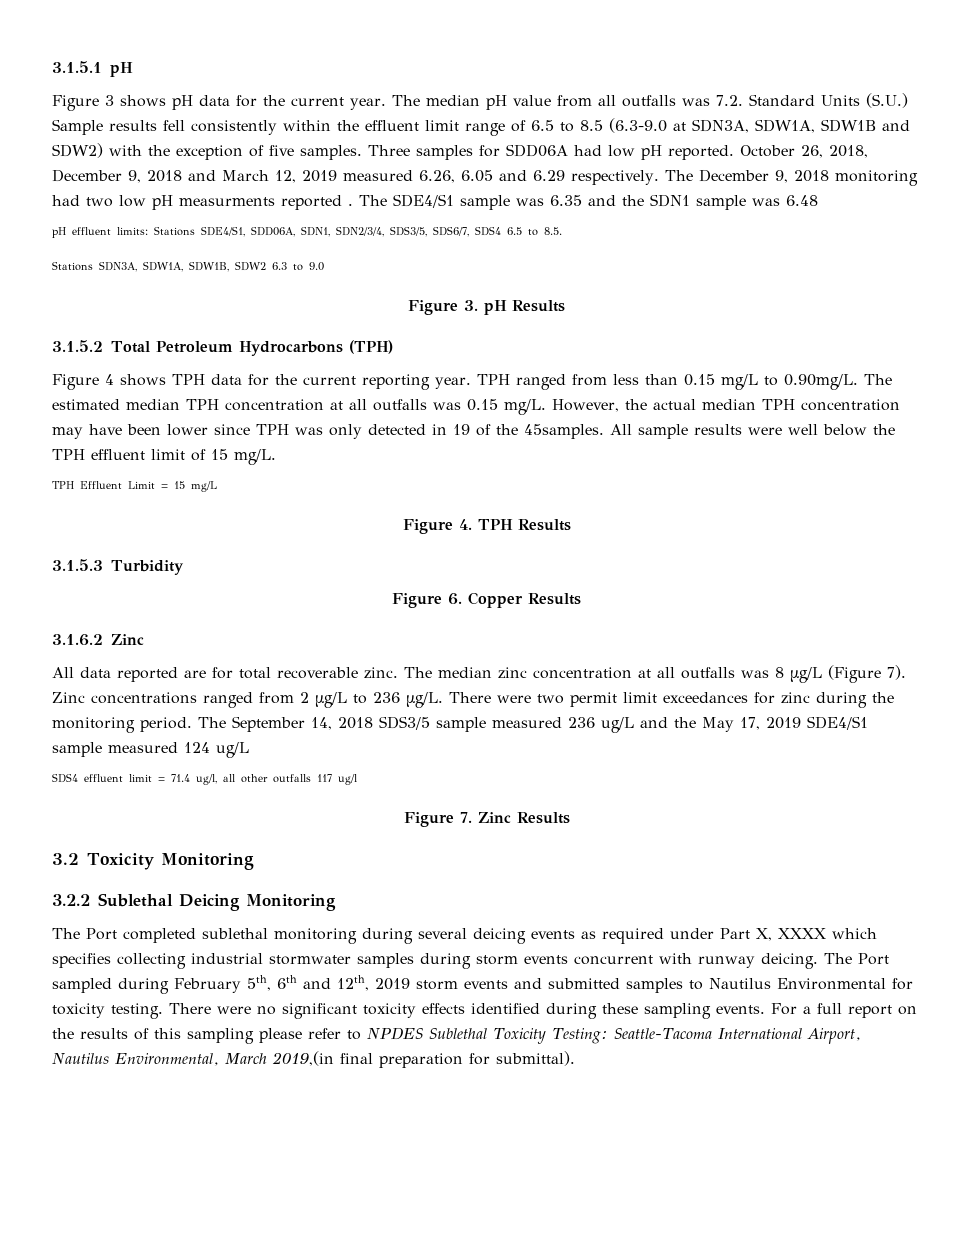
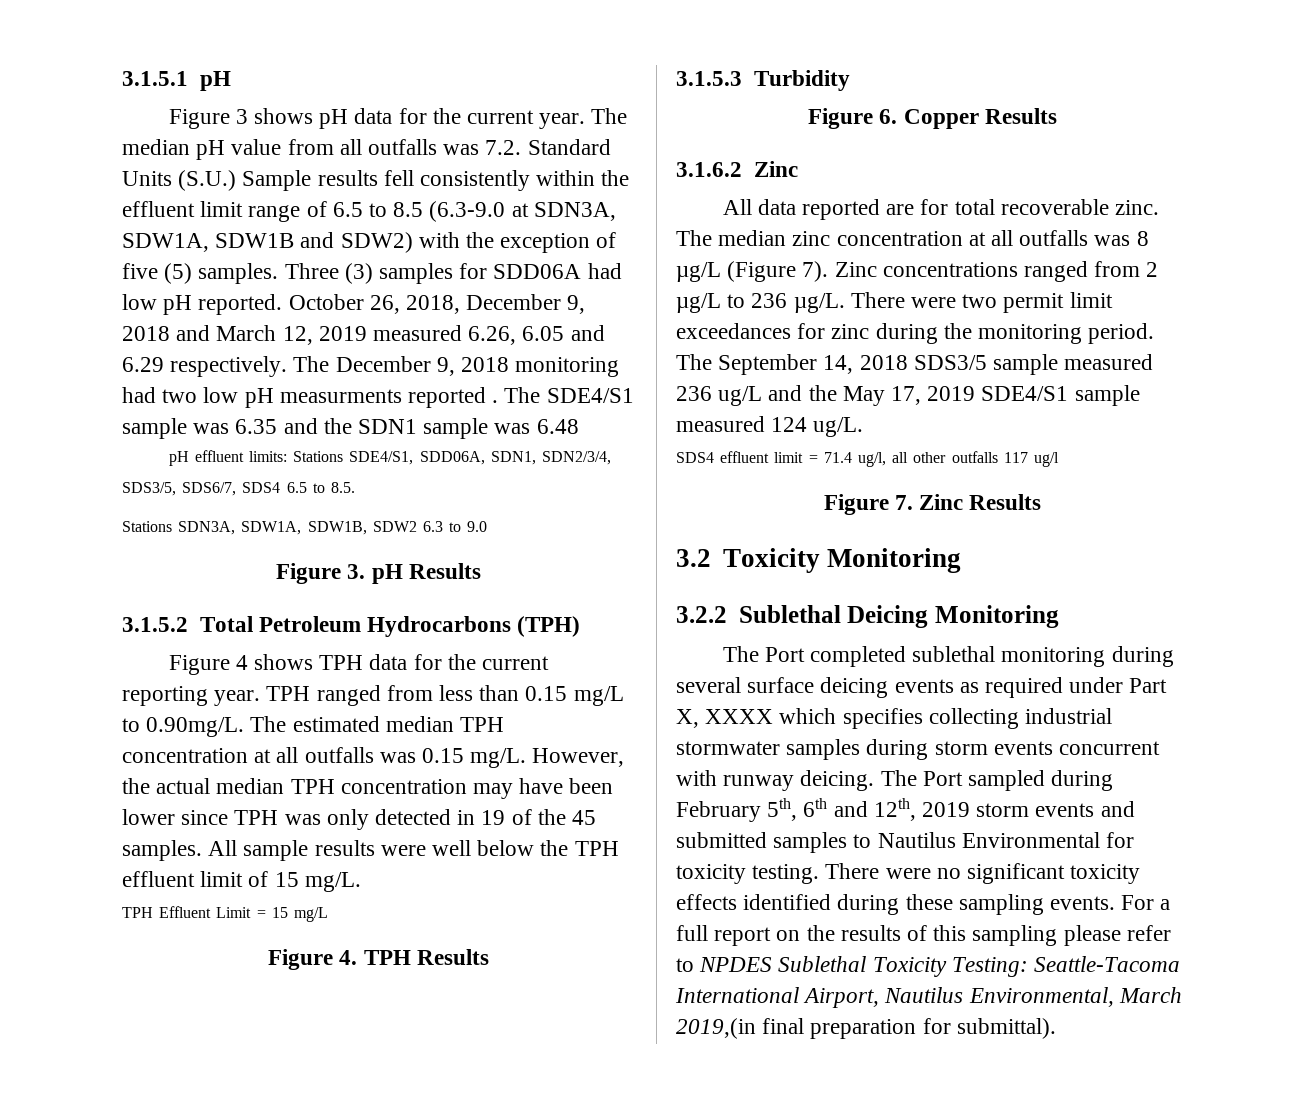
- The median pH value from all outfalls was 7.2. Standard Units (S.U.) Sample results fell consistently within the effluent limit range of 6.5 to 8.5 (6.3-9.0 at SDN3A, SDW1A, SDW1B and SDW2) with the exception of five samples.
+ The median pH value from all outfalls was 7.2. Standard Units (S.U.) Sample results fell consistently within the effluent limit range of 6.5 to 8.5 (6.3-9.0 at SDN3A, SDW1A, SDW1B and SDW2) with the exception of five (5) samples.
- Three samples for SDD06A had low pH reported.
+ Three (3) samples for SDD06A had low pH reported.
- However, the actual median TPH concentration may have been lower since TPH was only detected in 19 of the 45samples.
+ However, the actual median TPH concentration may have been lower since TPH was only detected in 19 of the 45 samples.
- The September 14, 2018 SDS3/5 sample measured 236 ug/L and the May 17, 2019 SDE4/S1 sample measured 124 ug/L
+ The September 14, 2018 SDS3/5 sample measured 236 ug/L and the May 17, 2019 SDE4/S1 sample measured 124 ug/L.
- The Port completed sublethal monitoring during several deicing events as required under Part X, XXXX which specifies collecting industrial stormwater samples during storm events concurrent with runway deicing.
+ The Port completed sublethal monitoring during several surface deicing events as required under Part X, XXXX which specifies collecting industrial stormwater samples during storm events concurrent with runway deicing.

